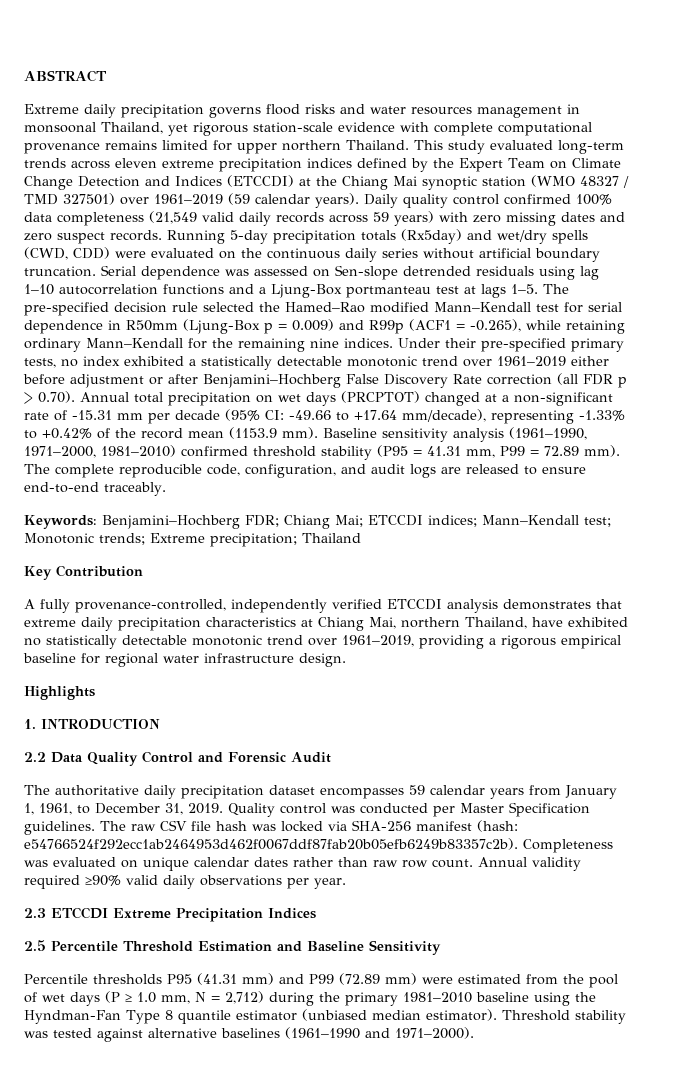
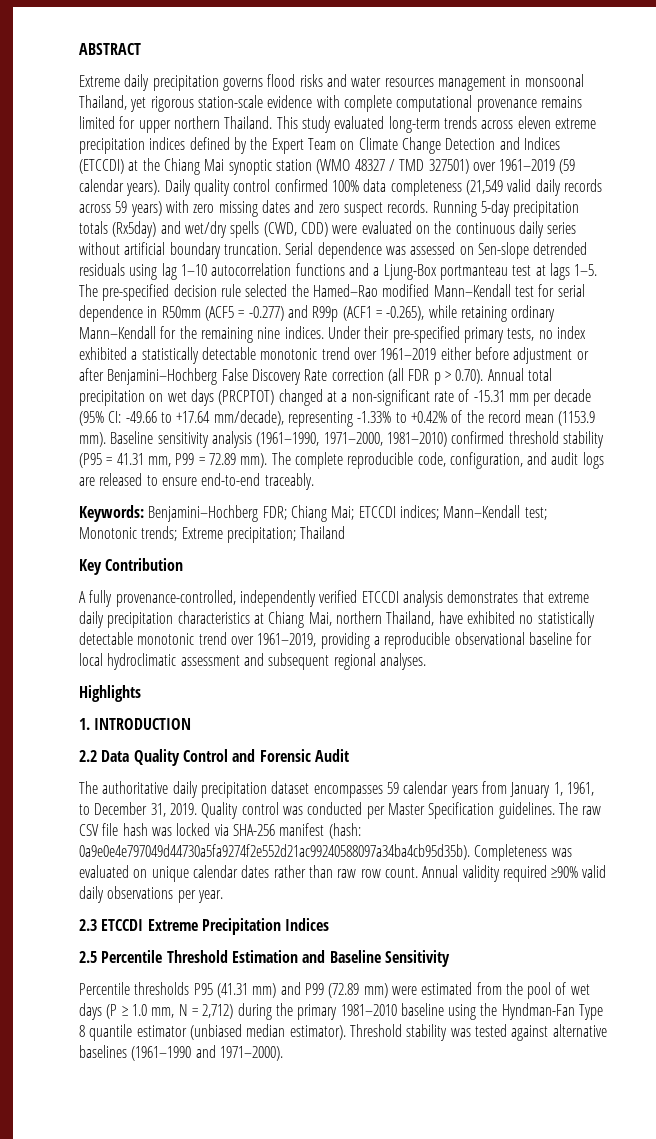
- The pre-specified decision rule selected the Hamed–Rao modified Mann–Kendall test for serial dependence in R50mm (Ljung-Box p = 0.009) and R99p (ACF1 = -0.265), while retaining ordinary Mann–Kendall for the remaining nine indices.
+ The pre-specified decision rule selected the Hamed–Rao modified Mann–Kendall test for serial dependence in R50mm (ACF5 = -0.277) and R99p (ACF1 = -0.265), while retaining ordinary Mann–Kendall for the remaining nine indices.
- A fully provenance-controlled, independently verified ETCCDI analysis demonstrates that extreme daily precipitation characteristics at Chiang Mai, northern Thailand, have exhibited no statistically detectable monotonic trend over 1961–2019, providing a rigorous empirical baseline for regional water infrastructure design.
+ A fully provenance-controlled, independently verified ETCCDI analysis demonstrates that extreme daily precipitation characteristics at Chiang Mai, northern Thailand, have exhibited no statistically detectable monotonic trend over 1961–2019, providing a reproducible observational baseline for local hydroclimatic assessment and subsequent regional analyses.
- The raw CSV file hash was locked via SHA-256 manifest (hash: e54766524f292ecc1ab2464953d462f0067ddf87fab20b05efb6249b83357c2b).
+ The raw CSV file hash was locked via SHA-256 manifest (hash: 0a9e0e4e797049d44730a5fa9274f2e552d21ac99240588097a34ba4cb95d35b).

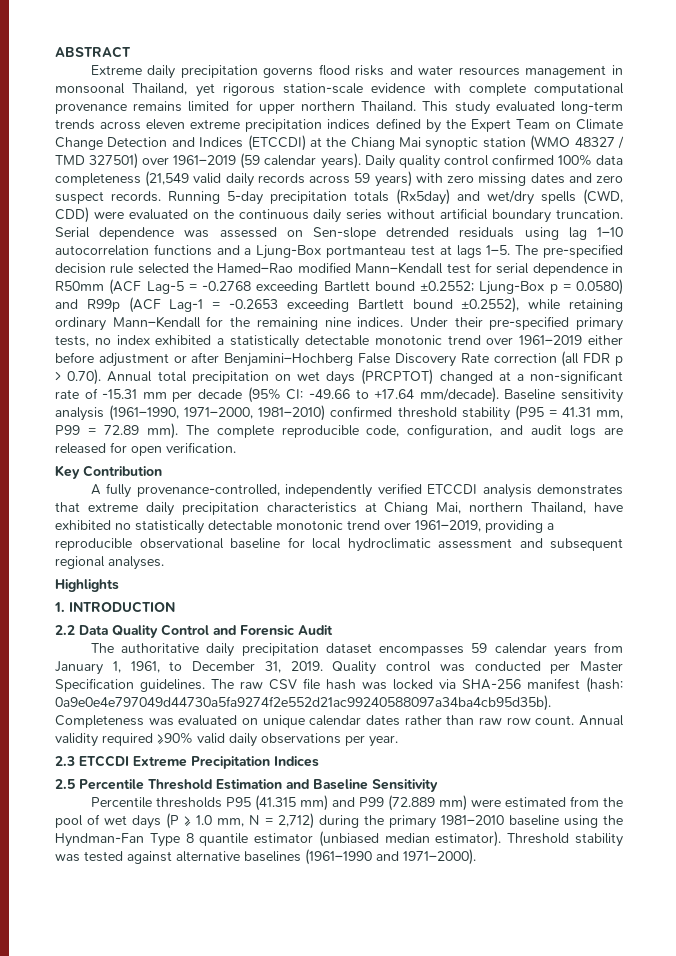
- The pre-specified decision rule selected the Hamed–Rao modified Mann–Kendall test for serial dependence in R50mm (ACF5 = -0.277) and R99p (ACF1 = -0.265), while retaining ordinary Mann–Kendall for the remaining nine indices.
+ The pre-specified decision rule selected the Hamed–Rao modified Mann–Kendall test for serial dependence in R50mm (ACF Lag-5 = -0.2768 exceeding Bartlett bound ±0.2552; Ljung-Box p = 0.0580) and R99p (ACF Lag-1 = -0.2653 exceeding Bartlett bound ±0.2552), while retaining ordinary Mann–Kendall for the remaining nine indices.
- Under their pre-specified primary tests, no index exhibited a statistically detectable monotonic trend over 1961–2019 either before adjustment or after Benjamini–Hochberg False Discovery Rate correction (all FDR p > 0.70). Annual total precipitation on wet days (PRCPTOT) changed at a non-significant rate of -15.31 mm per decade (95% CI: -49.66 to +17.64 mm/decade), representing -1.33% to +0.42% of the record mean (1153.9 mm).
+ Under their pre-specified primary tests, no index exhibited a statistically detectable monotonic trend over 1961–2019 either before adjustment or after Benjamini–Hochberg False Discovery Rate correction (all FDR p > 0.70). Annual total precipitation on wet days (PRCPTOT) changed at a non-significant rate of -15.31 mm per decade (95% CI: -49.66 to +17.64 mm/decade).
- The complete reproducible code, configuration, and audit logs are released to ensure end-to-end traceably.
- Keywords: Benjamini–Hochberg FDR; Chiang Mai; ETCCDI indices; Mann–Kendall test; Monotonic trends; Extreme precipitation; Thailand
+ The complete reproducible code, configuration, and audit logs are released for open verification.
- Percentile thresholds P95 (41.31 mm) and P99 (72.89 mm) were estimated from the pool of wet days (P ≥ 1.0 mm, N = 2,712) during the primary 1981–2010 baseline using the Hyndman-Fan Type 8 quantile estimator (unbiased median estimator).
+ Percentile thresholds P95 (41.315 mm) and P99 (72.889 mm) were estimated from the pool of wet days (P ≥ 1.0 mm, N = 2,712) during the primary 1981–2010 baseline using the Hyndman-Fan Type 8 quantile estimator (unbiased median estimator).

